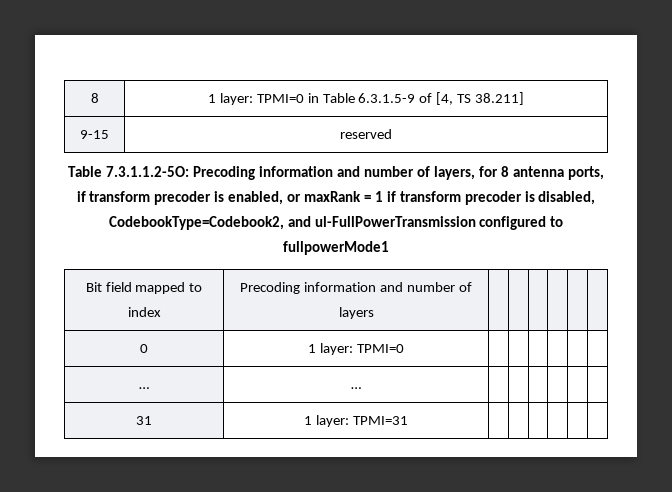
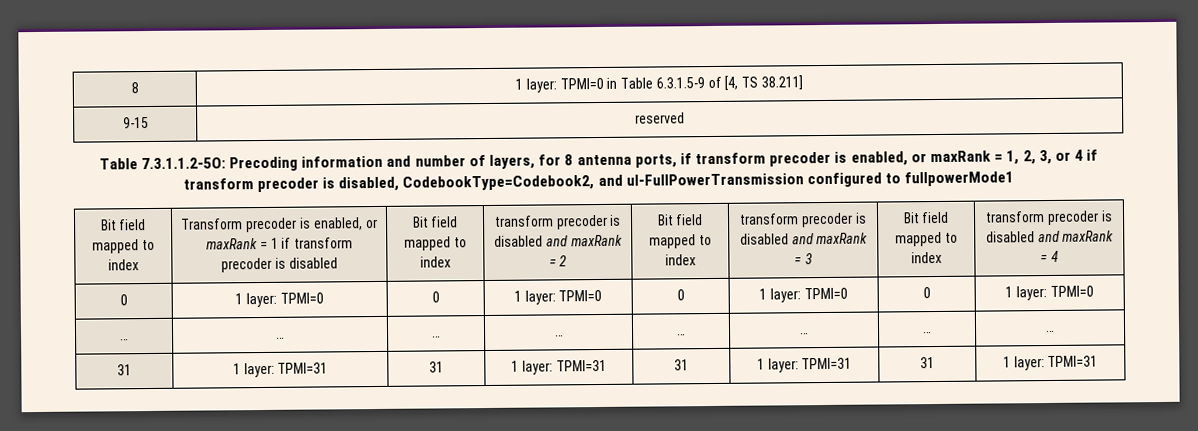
- Table 7.3.1.1.2-5O: Precoding information and number of layers, for 8 antenna ports, if transform precoder is enabled, or maxRank = 1 if transform precoder is disabled, CodebookType=Codebook2, and ul-FullPowerTransmission configured to fullpowerMode1
+ Table 7.3.1.1.2-5O: Precoding information and number of layers, for 8 antenna ports, if transform precoder is enabled, or maxRank = 1, 2, 3, or 4 if transform precoder is disabled, CodebookType=Codebook2, and ul-FullPowerTransmission configured to fullpowerMode1
- Precoding information and number of layers | | | | | |
- 0 | 1 layer: TPMI=0 | | | | | |
- … | … | | | | | |
- 31 | 1 layer: TPMI=31 | | | | | |
+ Transform precoder is enabled, or maxRank = 1 if transform precoder is disabled | Bit field mapped to index | transform precoder is disabled and maxRank = 2 | Bit field mapped to index | transform precoder is disabled and maxRank = 3 | Bit field mapped to index | transform precoder is disabled and maxRank = 4
+ 0 | 1 layer: TPMI=0 | 0 | 1 layer: TPMI=0 | 0 | 1 layer: TPMI=0 | 0 | 1 layer: TPMI=0
+ … | … | … | … | … | … | … | …
+ 31 | 1 layer: TPMI=31 | 31 | 1 layer: TPMI=31 | 31 | 1 layer: TPMI=31 | 31 | 1 layer: TPMI=31

